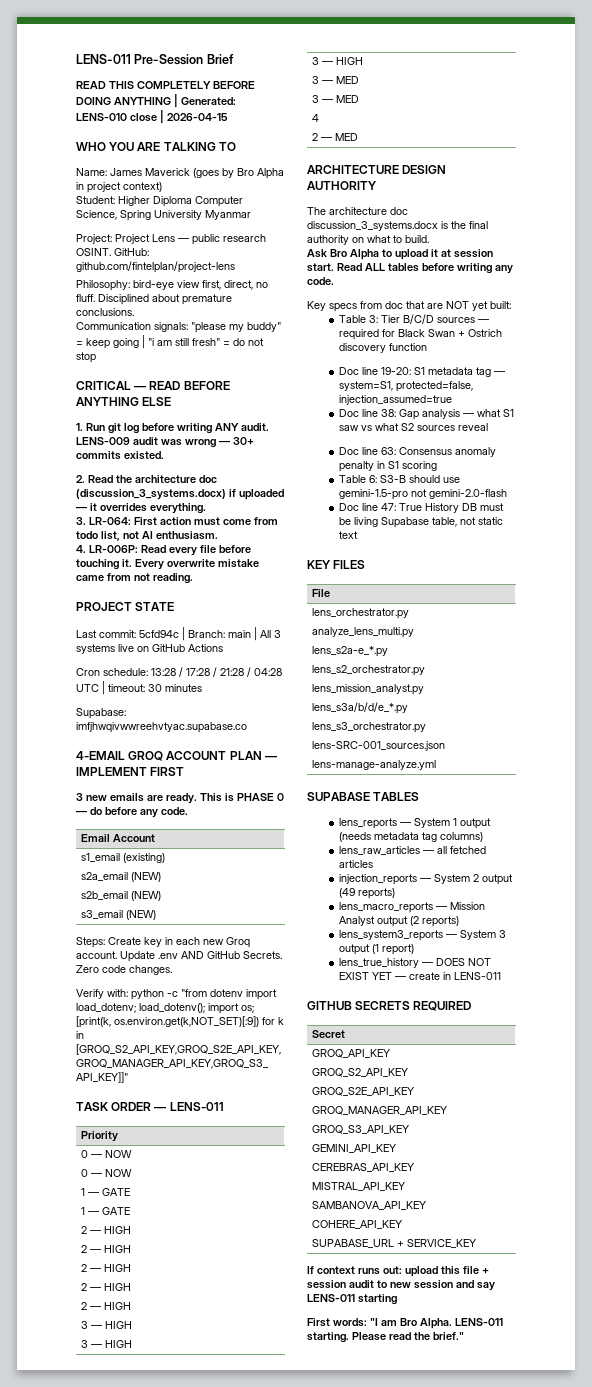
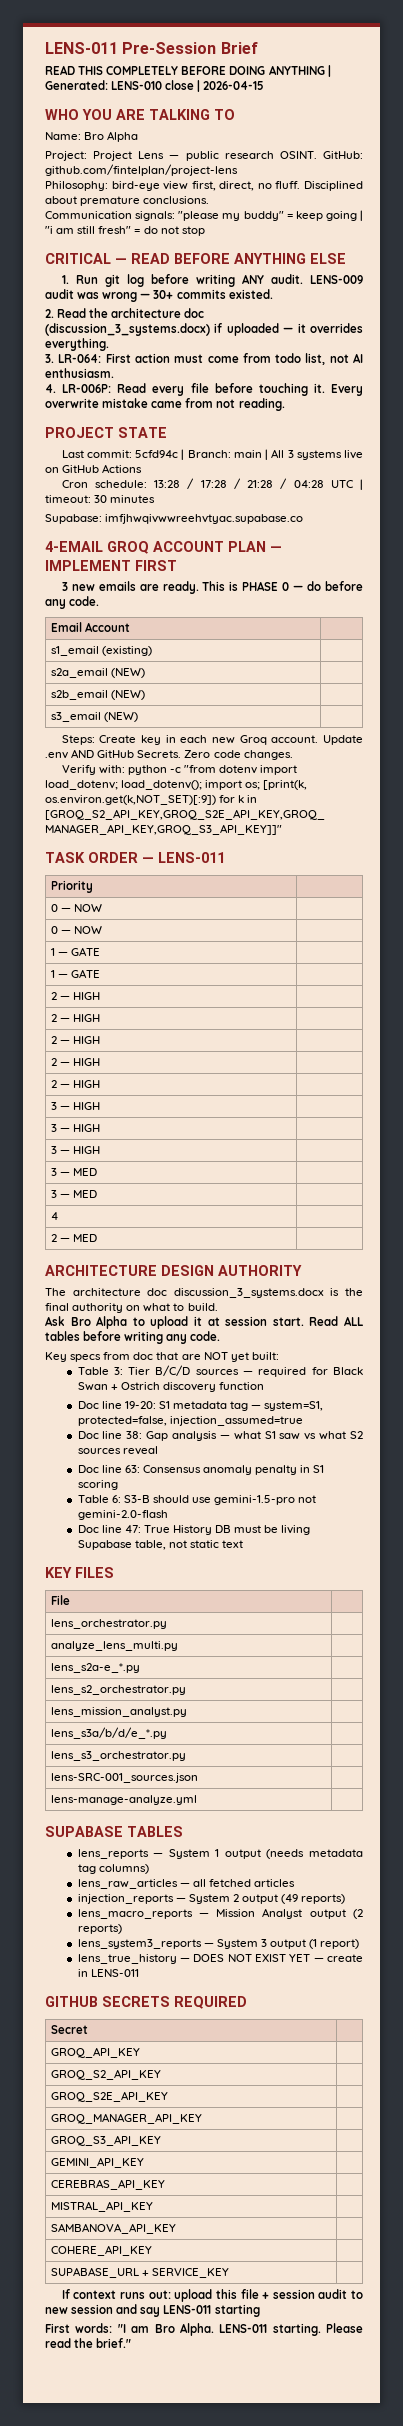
- Name: James Maverick (goes by Bro Alpha in project context)
- Student: Higher Diploma Computer Science, Spring University Myanmar
+ Name: Bro Alpha

